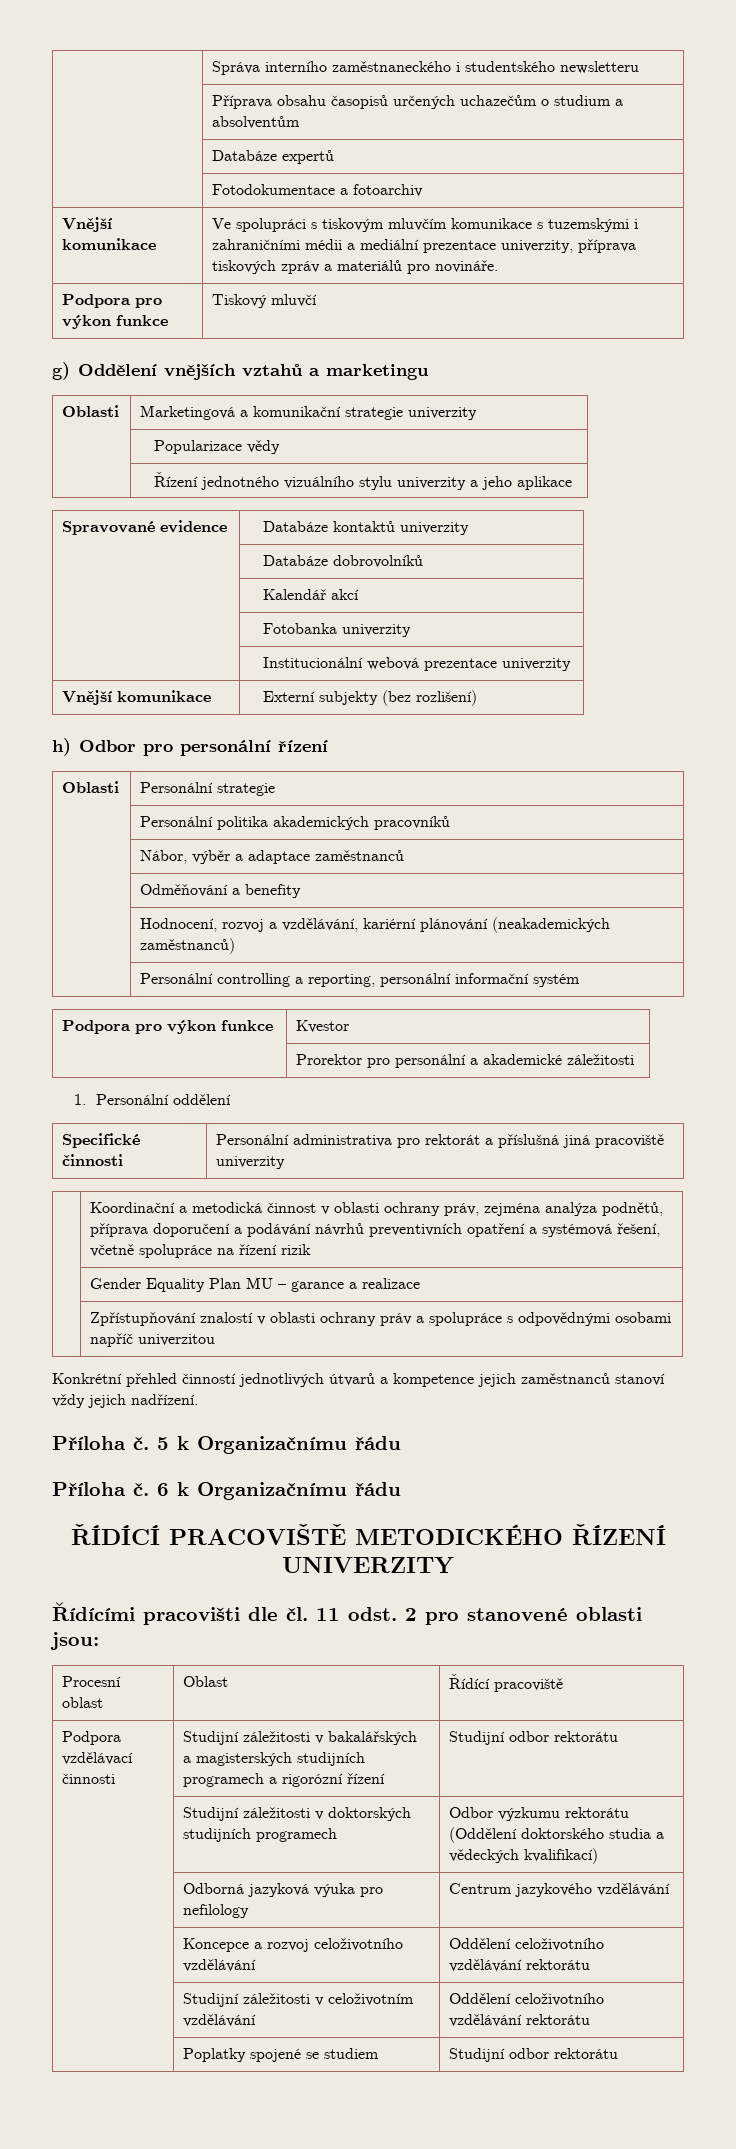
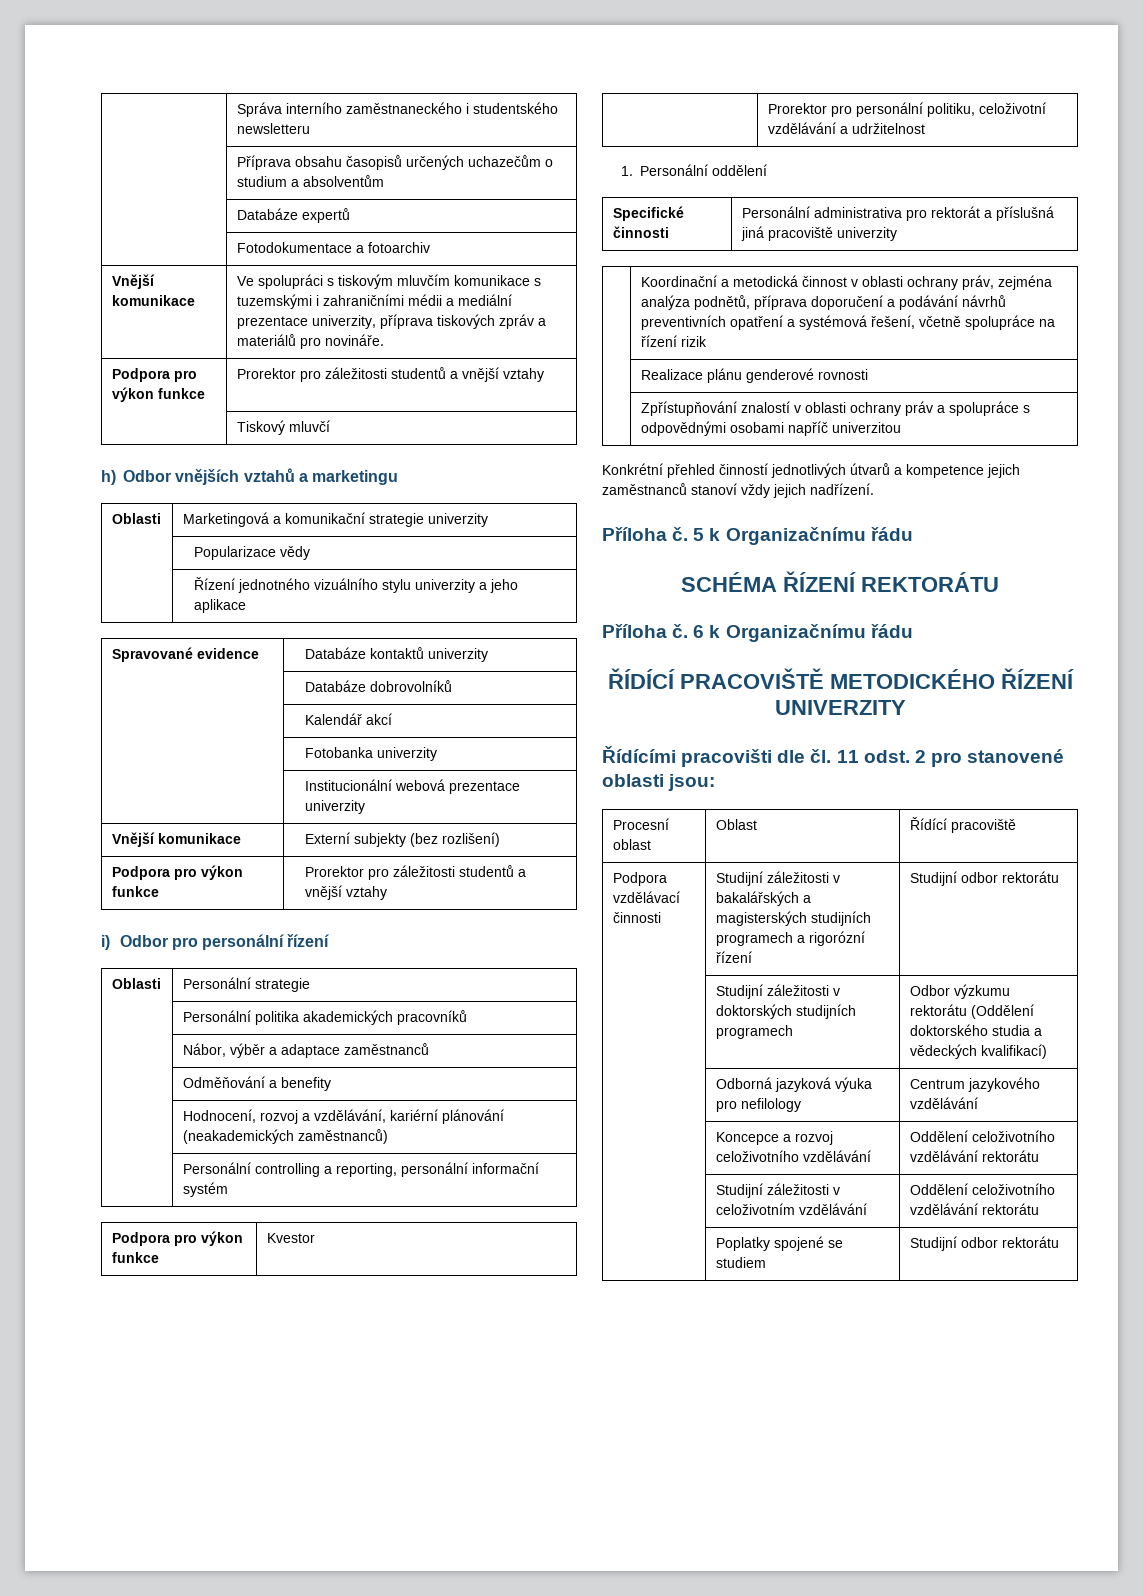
  Vnější komunikace | Ve spolupráci s tiskovým mluvčím komunikace s tuzemskými i zahraničními médii a mediální prezentace univerzity, příprava tiskových zpráv a materiálů pro novináře.
- Podpora pro výkon funkce | Tiskový mluvčí
+ Podpora pro výkon funkce | Prorektor pro záležitosti studentů a vnější vztahy
+ | Tiskový mluvčí
- g) Oddělení vnějších vztahů a marketingu
+ h) Odbor vnějších vztahů a marketingu
  Vnější komunikace | Externí subjekty (bez rozlišení)
- h) Odbor pro personální řízení
+ Podpora pro výkon funkce | Prorektor pro záležitosti studentů a vnější vztahy
+ i) Odbor pro personální řízení
- | Prorektor pro personální a akademické záležitosti
+ | Prorektor pro personální politiku, celoživotní vzdělávání a udržitelnost
- | Gender Equality Plan MU – garance a realizace
+ | Realizace plánu genderové rovnosti
+ SCHÉMA ŘÍZENÍ REKTORÁTU

